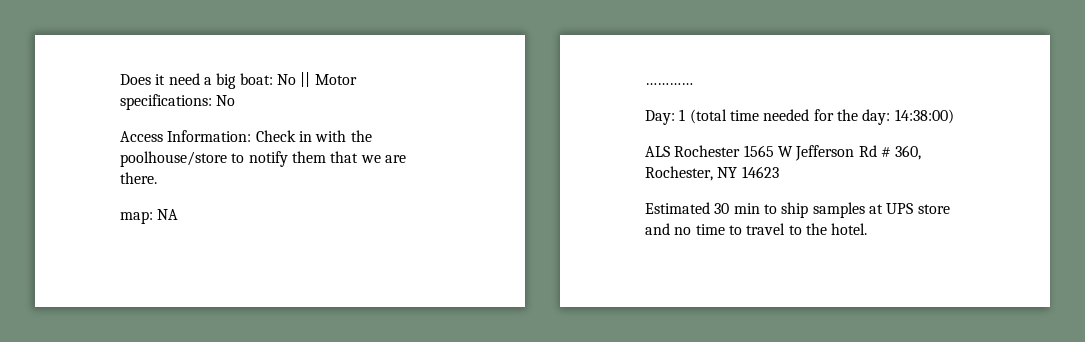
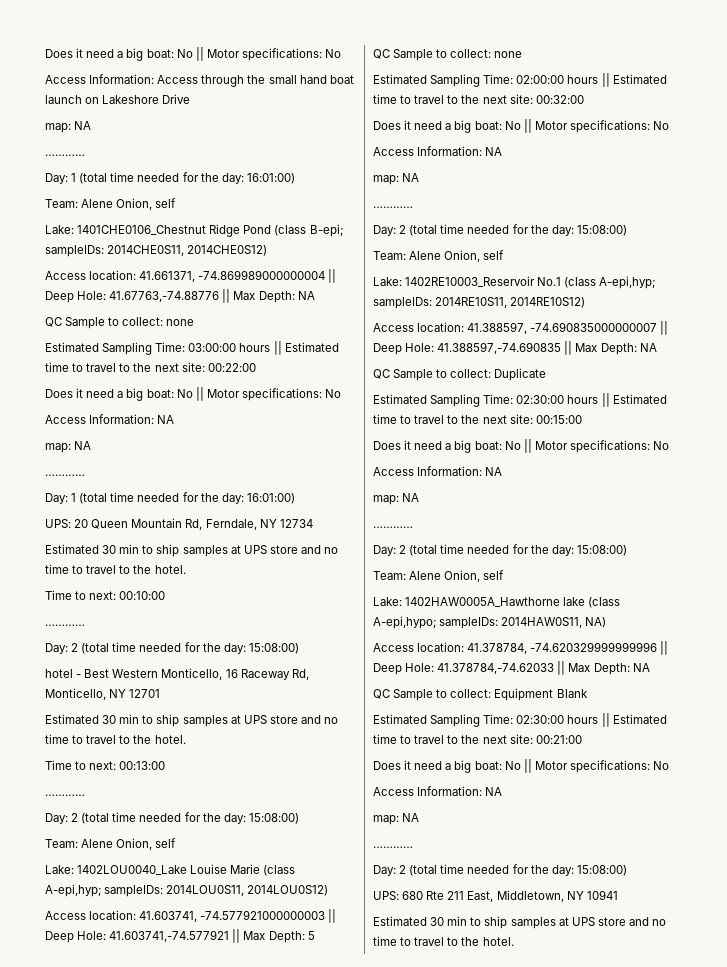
- Access Information: Check in with the poolhouse/store to notify them that we are there.
+ Access Information: Access through the small hand boat launch on Lakeshore Drive
  map: NA
  …………
- Day: 1 (total time needed for the day: 14:38:00)
- ALS Rochester 1565 W Jefferson Rd # 360, Rochester, NY 14623
+ Day: 1 (total time needed for the day: 16:01:00)
+ Team: Alene Onion, self
+ Lake: 1401CHE0106_Chestnut Ridge Pond (class B-epi; sampleIDs: 2014CHE0S11, 2014CHE0S12)
+ Access location: 41.661371, -74.869989000000004 || Deep Hole: 41.67763,-74.88776 || Max Depth: NA
+ QC Sample to collect: none
+ Estimated Sampling Time: 03:00:00 hours || Estimated time to travel to the next site: 00:22:00
+ Does it need a big boat: No || Motor specifications: No
+ Access Information: NA
+ map: NA
+ …………
+ Day: 1 (total time needed for the day: 16:01:00)
+ UPS: 20 Queen Mountain Rd, Ferndale, NY 12734
+ Time to next: 00:10:00
+ …………
+ Day: 2 (total time needed for the day: 15:08:00)
+ hotel - Best Western Monticello, 16 Raceway Rd, Monticello, NY 12701
+ Estimated 30 min to ship samples at UPS store and no time to travel to the hotel.
+ Time to next: 00:13:00
+ …………
+ Day: 2 (total time needed for the day: 15:08:00)
+ Team: Alene Onion, self
+ Lake: 1402LOU0040_Lake Louise Marie (class A-epi,hyp; sampleIDs: 2014LOU0S11, 2014LOU0S12)
+ Access location: 41.603741, -74.577921000000003 || Deep Hole: 41.603741,-74.577921 || Max Depth: 5
+ QC Sample to collect: none
+ Estimated Sampling Time: 02:00:00 hours || Estimated time to travel to the next site: 00:32:00
+ Does it need a big boat: No || Motor specifications: No
+ Access Information: NA
+ map: NA
+ …………
+ Day: 2 (total time needed for the day: 15:08:00)
+ Team: Alene Onion, self
+ Lake: 1402RE10003_Reservoir No.1 (class A-epi,hyp; sampleIDs: 2014RE10S11, 2014RE10S12)
+ Access location: 41.388597, -74.690835000000007 || Deep Hole: 41.388597,-74.690835 || Max Depth: NA
+ QC Sample to collect: Duplicate
+ Estimated Sampling Time: 02:30:00 hours || Estimated time to travel to the next site: 00:15:00
+ Does it need a big boat: No || Motor specifications: No
+ Access Information: NA
+ map: NA
+ …………
+ Day: 2 (total time needed for the day: 15:08:00)
+ Team: Alene Onion, self
+ Lake: 1402HAW0005A_Hawthorne lake (class A-epi,hypo; sampleIDs: 2014HAW0S11, NA)
+ Access location: 41.378784, -74.620329999999996 || Deep Hole: 41.378784,-74.62033 || Max Depth: NA
+ QC Sample to collect: Equipment Blank
+ Estimated Sampling Time: 02:30:00 hours || Estimated time to travel to the next site: 00:21:00
+ Does it need a big boat: No || Motor specifications: No
+ Access Information: NA
+ map: NA
+ …………
+ Day: 2 (total time needed for the day: 15:08:00)
+ UPS: 680 Rte 211 East, Middletown, NY 10941
+ Estimated 30 min to ship samples at UPS store and no time to travel to the hotel.

